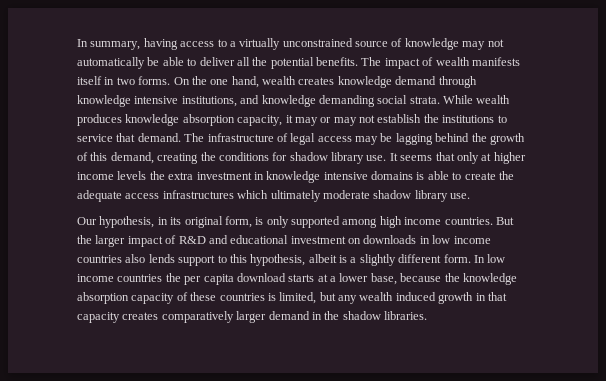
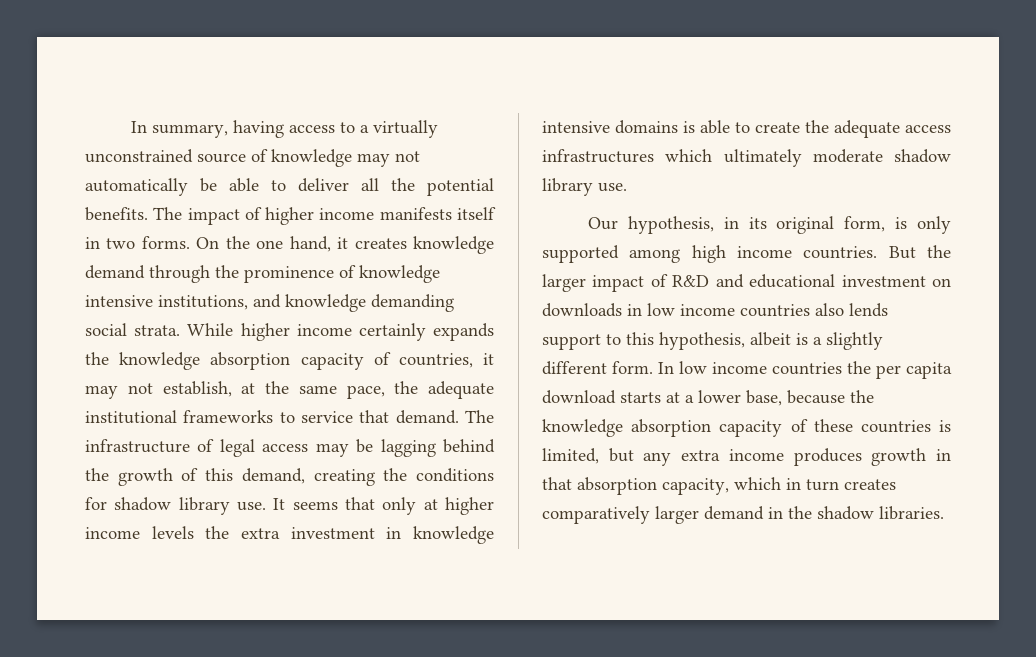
- The impact of wealth manifests itself in two forms.
+ The impact of higher income manifests itself in two forms.
- On the one hand, wealth creates knowledge demand through knowledge intensive institutions, and knowledge demanding social strata.
+ On the one hand, it creates knowledge demand through the prominence of knowledge intensive institutions, and knowledge demanding social strata.
- While wealth produces knowledge absorption capacity, it may or may not establish the institutions to service that demand.
+ While higher income certainly expands the knowledge absorption capacity of countries, it may not establish, at the same pace, the adequate institutional frameworks to service that demand.
- In low income countries the per capita download starts at a lower base, because the knowledge absorption capacity of these countries is limited, but any wealth induced growth in that capacity creates comparatively larger demand in the shadow libraries.
+ In low income countries the per capita download starts at a lower base, because the knowledge absorption capacity of these countries is limited, but any extra income produces growth in that absorption capacity, which in turn creates comparatively larger demand in the shadow libraries.

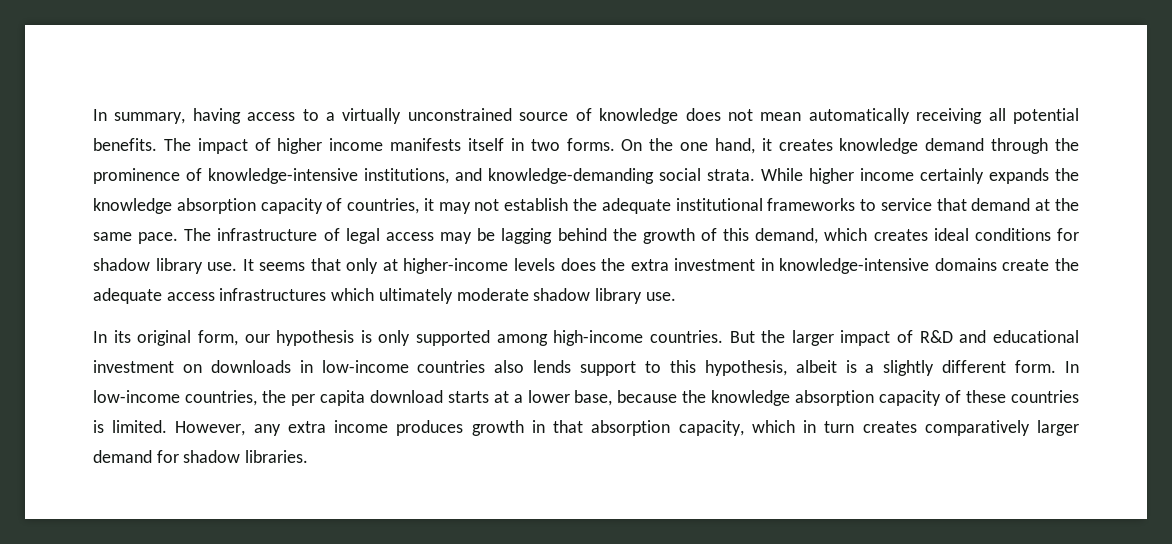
- In summary, having access to a virtually unconstrained source of knowledge may not automatically be able to deliver all the potential benefits.
+ In summary, having access to a virtually unconstrained source of knowledge does not mean automatically receiving all potential benefits.
- On the one hand, it creates knowledge demand through the prominence of knowledge intensive institutions, and knowledge demanding social strata.
+ On the one hand, it creates knowledge demand through the prominence of knowledge-intensive institutions, and knowledge-demanding social strata.
- While higher income certainly expands the knowledge absorption capacity of countries, it may not establish, at the same pace, the adequate institutional frameworks to service that demand.
+ While higher income certainly expands the knowledge absorption capacity of countries, it may not establish the adequate institutional frameworks to service that demand at the same pace.
- The infrastructure of legal access may be lagging behind the growth of this demand, creating the conditions for shadow library use.
+ The infrastructure of legal access may be lagging behind the growth of this demand, which creates ideal conditions for shadow library use.
- It seems that only at higher income levels the extra investment in knowledge intensive domains is able to create the adequate access infrastructures which ultimately moderate shadow library use.
+ It seems that only at higher-income levels does the extra investment in knowledge-intensive domains create the adequate access infrastructures which ultimately moderate shadow library use.
- Our hypothesis, in its original form, is only supported among high income countries.
+ In its original form, our hypothesis is only supported among high-income countries.
- But the larger impact of R&D and educational investment on downloads in low income countries also lends support to this hypothesis, albeit is a slightly different form.
+ But the larger impact of R&D and educational investment on downloads in low-income countries also lends support to this hypothesis, albeit is a slightly different form.
- In low income countries the per capita download starts at a lower base, because the knowledge absorption capacity of these countries is limited, but any extra income produces growth in that absorption capacity, which in turn creates comparatively larger demand in the shadow libraries.
+ In low-income countries, the per capita download starts at a lower base, because the knowledge absorption capacity of these countries is limited. However, any extra income produces growth in that absorption capacity, which in turn creates comparatively larger demand for shadow libraries.

